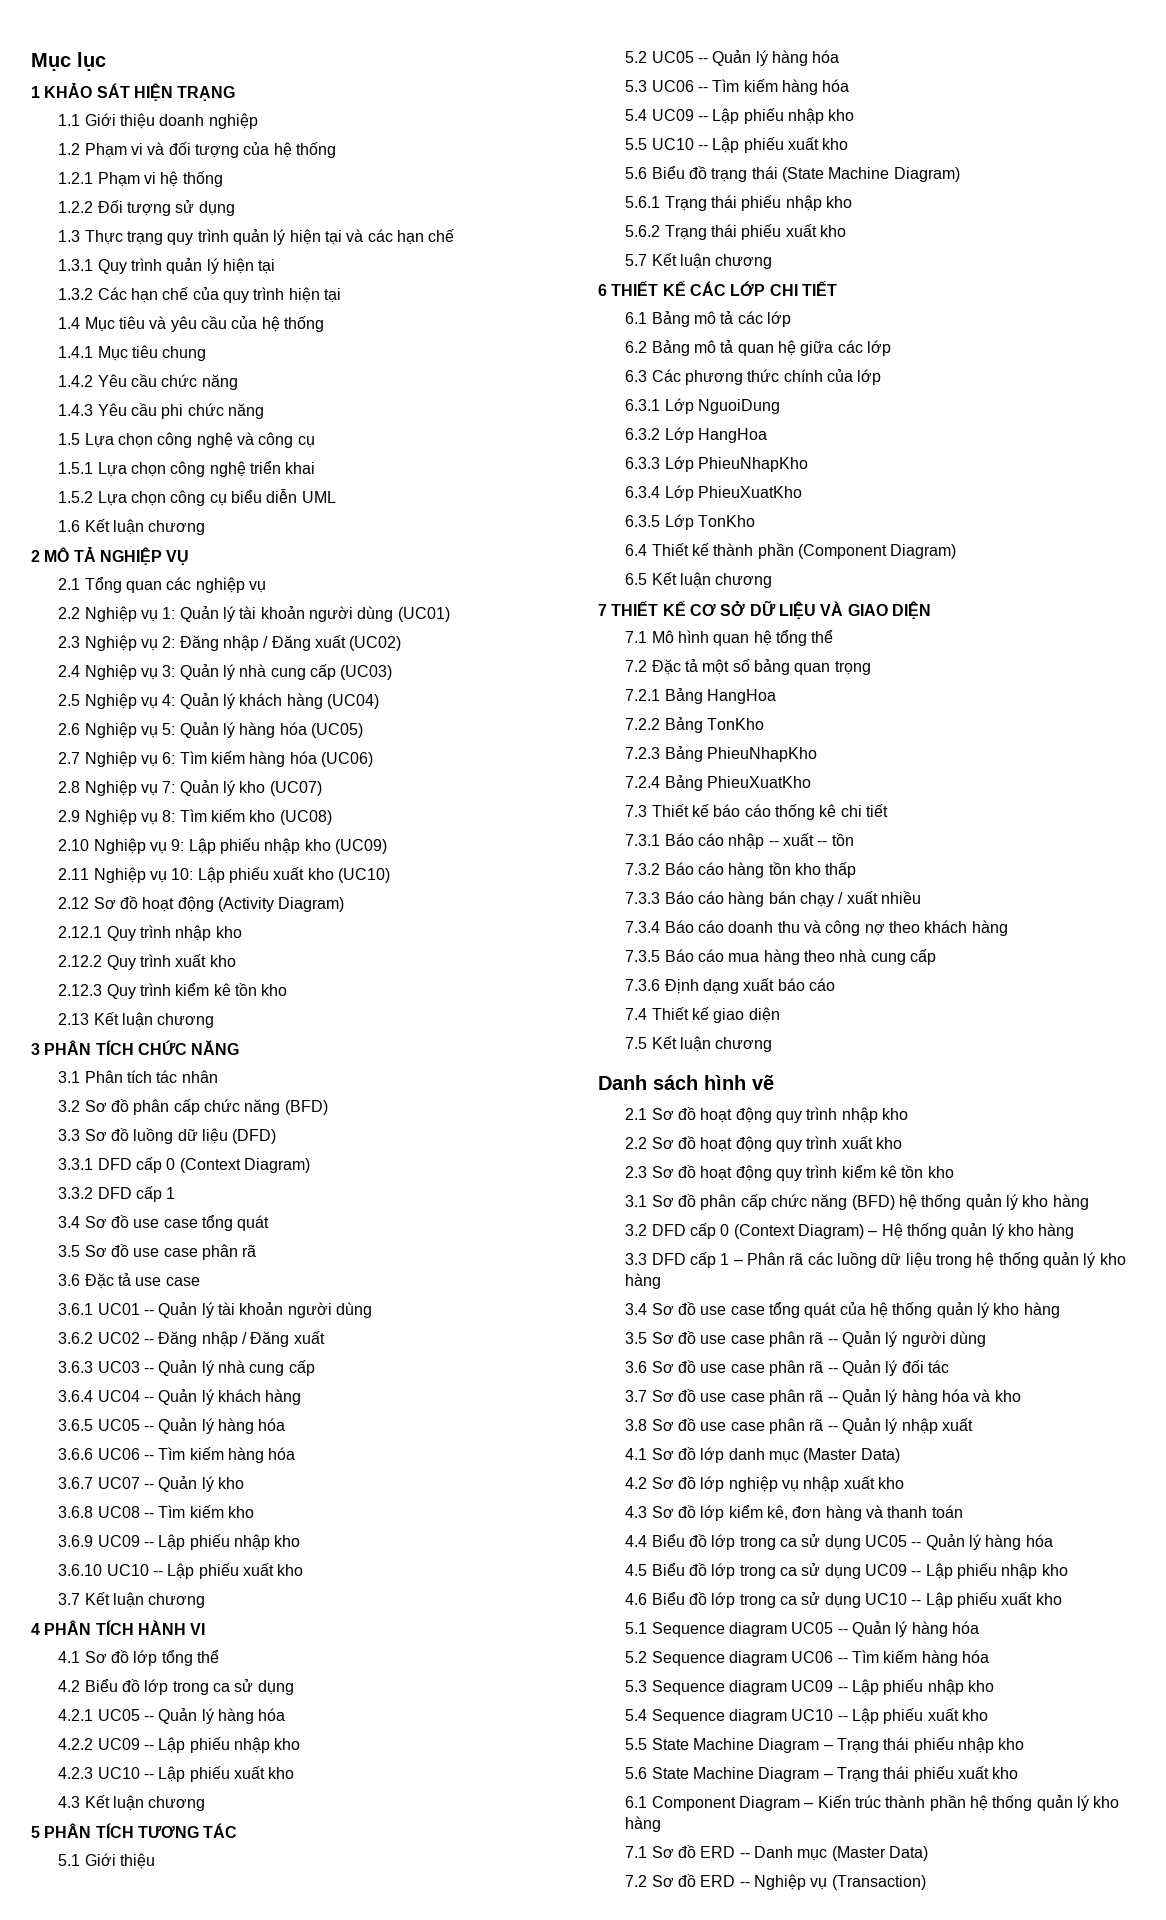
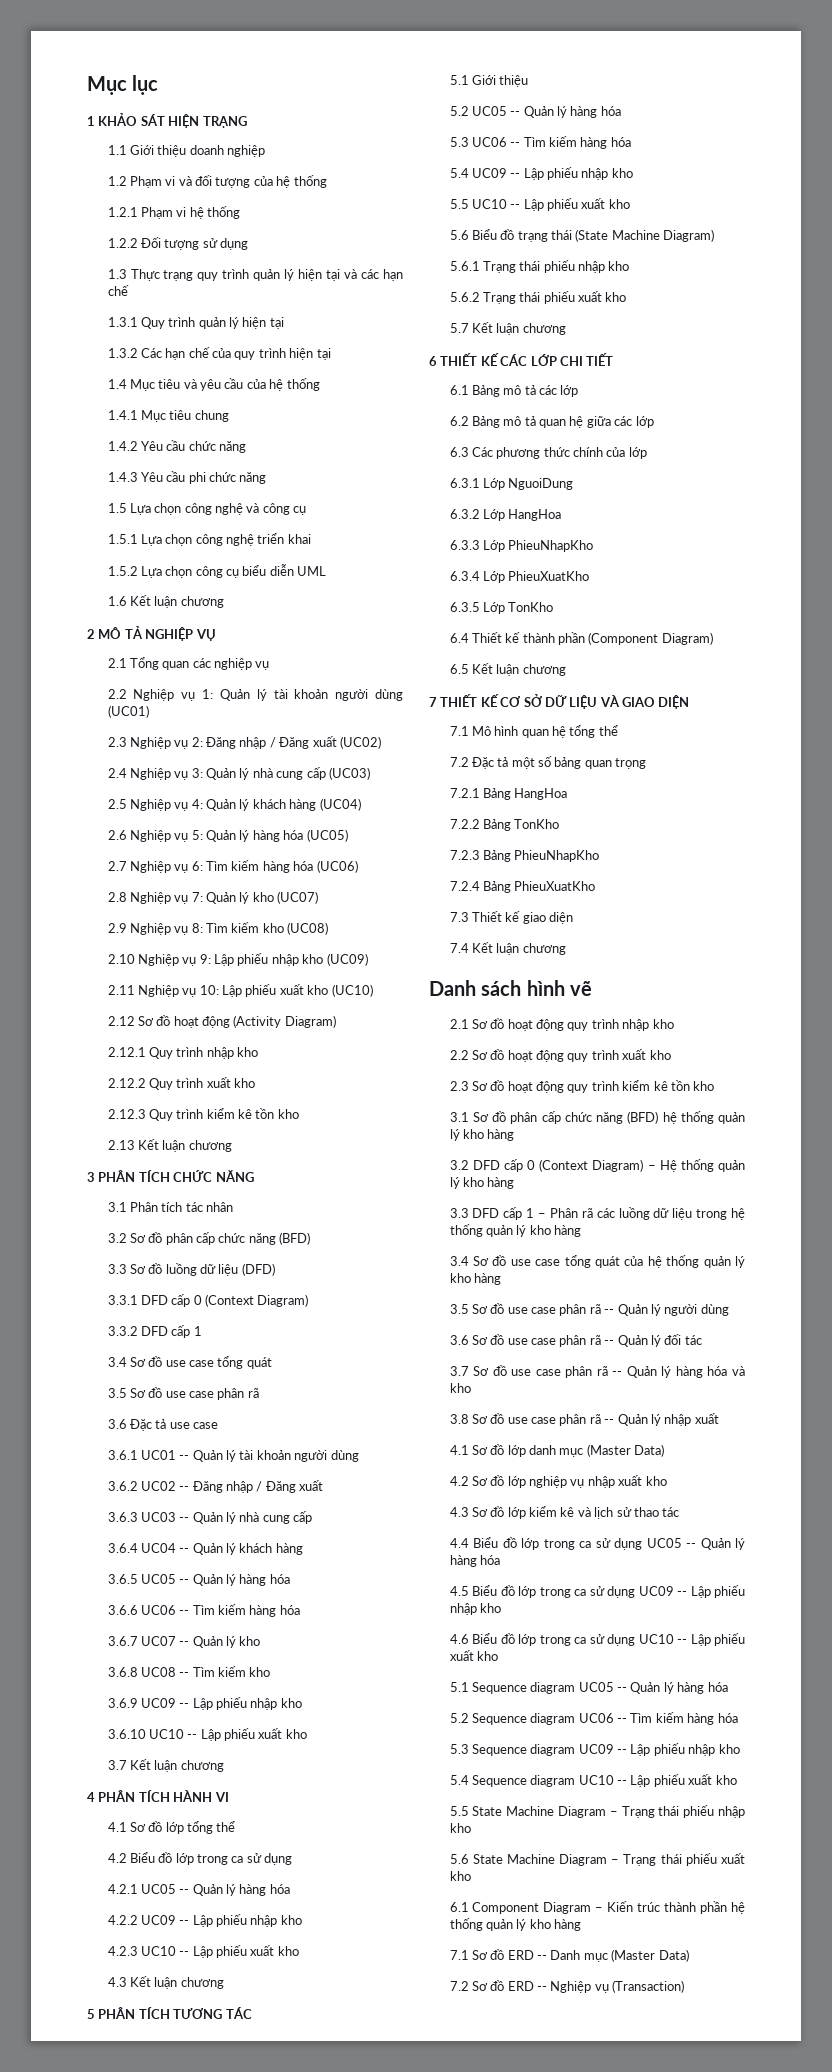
- 7.3 Thiết kế báo cáo thống kê chi tiết
- 7.3.1 Báo cáo nhập -- xuất -- tồn
- 7.3.2 Báo cáo hàng tồn kho thấp
- 7.3.3 Báo cáo hàng bán chạy / xuất nhiều
- 7.3.4 Báo cáo doanh thu và công nợ theo khách hàng
- 7.3.5 Báo cáo mua hàng theo nhà cung cấp
- 7.3.6 Định dạng xuất báo cáo
- 7.4 Thiết kế giao diện
+ 7.3 Thiết kế giao diện
- 7.5 Kết luận chương
+ 7.4 Kết luận chương
- 4.3 Sơ đồ lớp kiểm kê, đơn hàng và thanh toán
+ 4.3 Sơ đồ lớp kiểm kê và lịch sử thao tác

